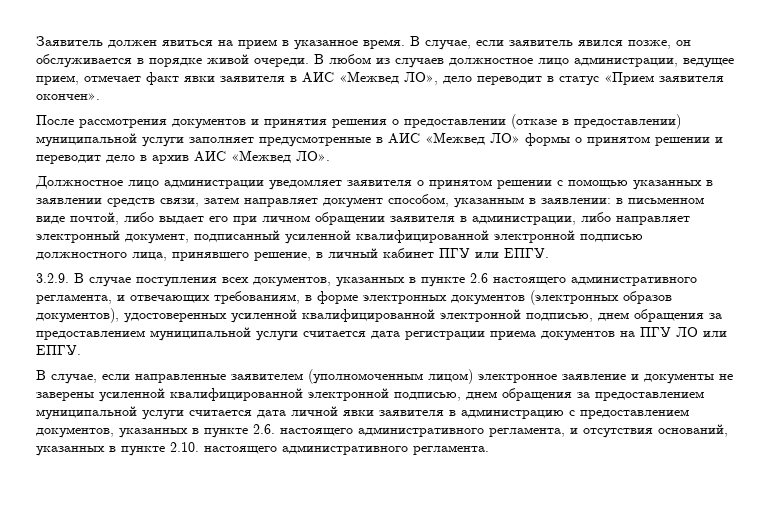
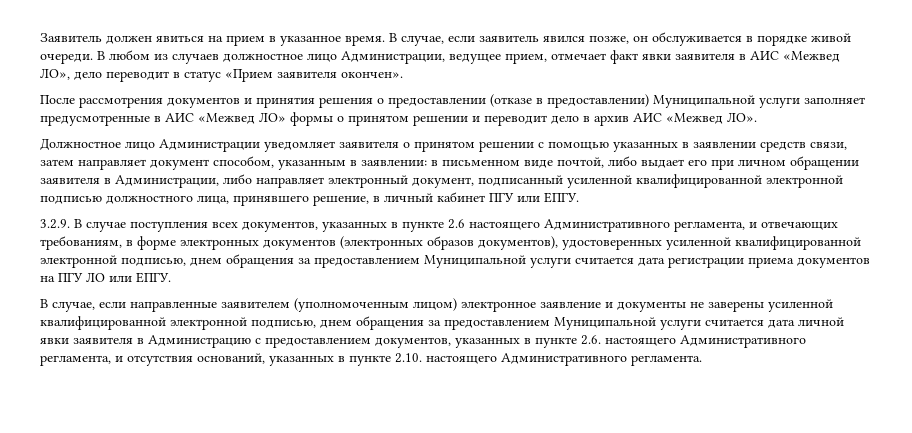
- В любом из случаев должностное лицо администрации, ведущее прием, отмечает факт явки заявителя в АИС «Межвед ЛО», дело переводит в статус «Прием заявителя окончен».
+ В любом из случаев должностное лицо Администрации, ведущее прием, отмечает факт явки заявителя в АИС «Межвед ЛО», дело переводит в статус «Прием заявителя окончен».
- После рассмотрения документов и принятия решения о предоставлении (отказе в предоставлении) муниципальной услуги заполняет предусмотренные в АИС «Межвед ЛО» формы о принятом решении и переводит дело в архив АИС «Межвед ЛО».
+ После рассмотрения документов и принятия решения о предоставлении (отказе в предоставлении) Муниципальной услуги заполняет предусмотренные в АИС «Межвед ЛО» формы о принятом решении и переводит дело в архив АИС «Межвед ЛО».
- Должностное лицо администрации уведомляет заявителя о принятом решении с помощью указанных в заявлении средств связи, затем направляет документ способом, указанным в заявлении: в письменном виде почтой, либо выдает его при личном обращении заявителя в администрации, либо направляет электронный документ, подписанный усиленной квалифицированной электронной подписью должностного лица, принявшего решение, в личный кабинет ПГУ или ЕПГУ.
+ Должностное лицо Администрации уведомляет заявителя о принятом решении с помощью указанных в заявлении средств связи, затем направляет документ способом, указанным в заявлении: в письменном виде почтой, либо выдает его при личном обращении заявителя в Администрации, либо направляет электронный документ, подписанный усиленной квалифицированной электронной подписью должностного лица, принявшего решение, в личный кабинет ПГУ или ЕПГУ.
- 3.2.9. В случае поступления всех документов, указанных в пункте 2.6 настоящего административного регламента, и отвечающих требованиям, в форме электронных документов (электронных образов документов), удостоверенных усиленной квалифицированной электронной подписью, днем обращения за предоставлением муниципальной услуги считается дата регистрации приема документов на ПГУ ЛО или ЕПГУ.
+ 3.2.9. В случае поступления всех документов, указанных в пункте 2.6 настоящего Административного регламента, и отвечающих требованиям, в форме электронных документов (электронных образов документов), удостоверенных усиленной квалифицированной электронной подписью, днем обращения за предоставлением Муниципальной услуги считается дата регистрации приема документов на ПГУ ЛО или ЕПГУ.
- В случае, если направленные заявителем (уполномоченным лицом) электронное заявление и документы не заверены усиленной квалифицированной электронной подписью, днем обращения за предоставлением муниципальной услуги считается дата личной явки заявителя в администрацию с предоставлением документов, указанных в пункте 2.6. настоящего административного регламента, и отсутствия оснований, указанных в пункте 2.10. настоящего административного регламента.
+ В случае, если направленные заявителем (уполномоченным лицом) электронное заявление и документы не заверены усиленной квалифицированной электронной подписью, днем обращения за предоставлением Муниципальной услуги считается дата личной явки заявителя в Администрацию с предоставлением документов, указанных в пункте 2.6. настоящего Административного регламента, и отсутствия оснований, указанных в пункте 2.10. настоящего Административного регламента.

